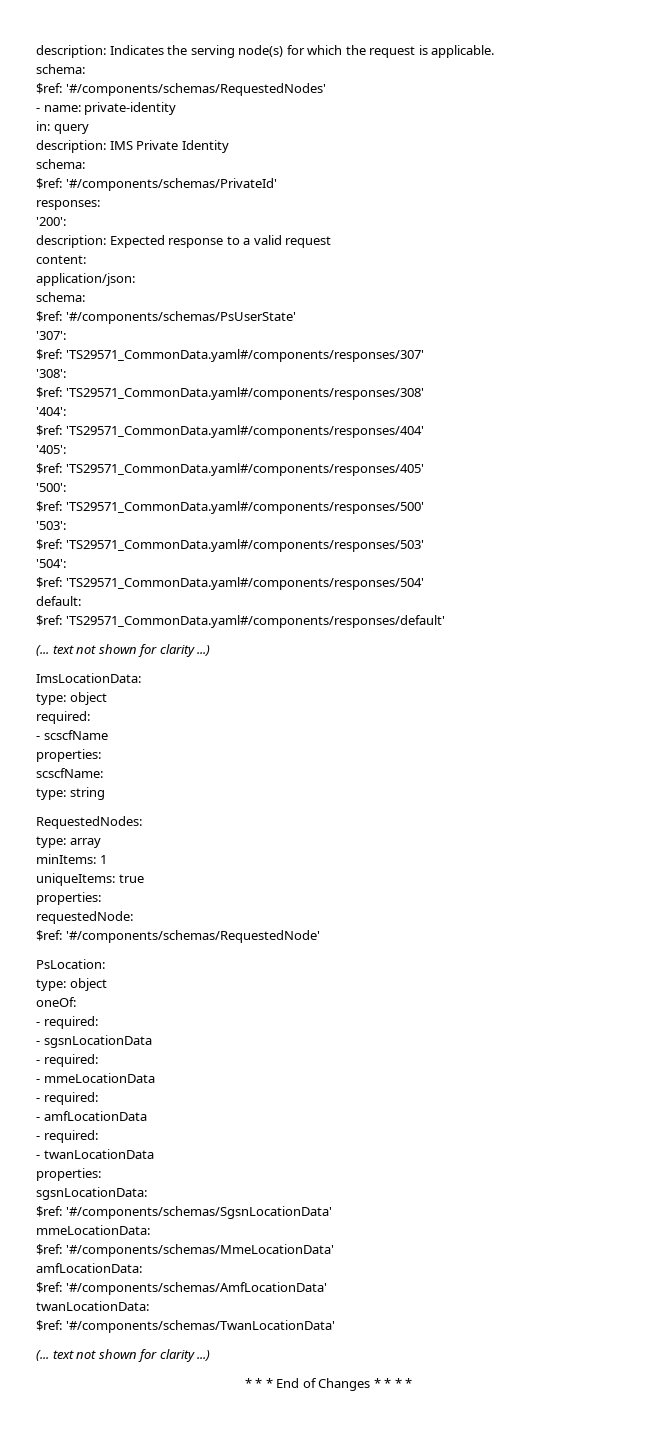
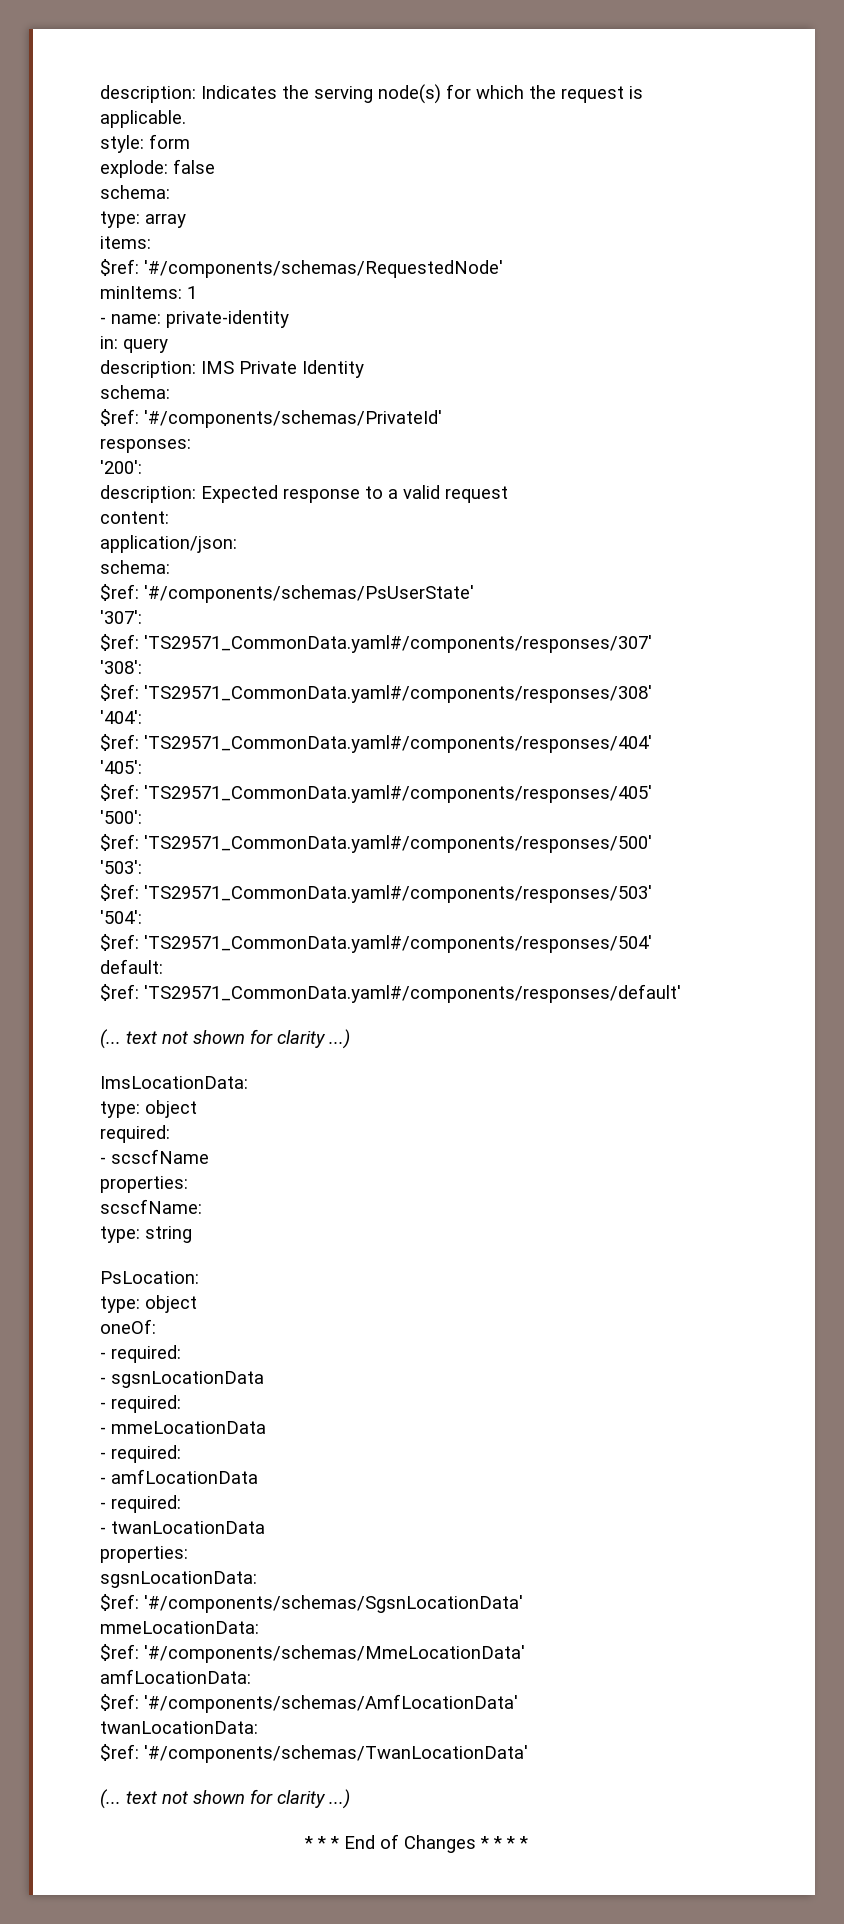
  description: Indicates the serving node(s) for which the request is applicable.
+ style: form
+ explode: false
  schema:
- $ref: '#/components/schemas/RequestedNodes'
+ type: array
+ items:
+ $ref: '#/components/schemas/RequestedNode'
+ minItems: 1
- RequestedNodes:
- type: array
- minItems: 1
- uniqueItems: true
- properties:
- requestedNode:
- $ref: '#/components/schemas/RequestedNode'

